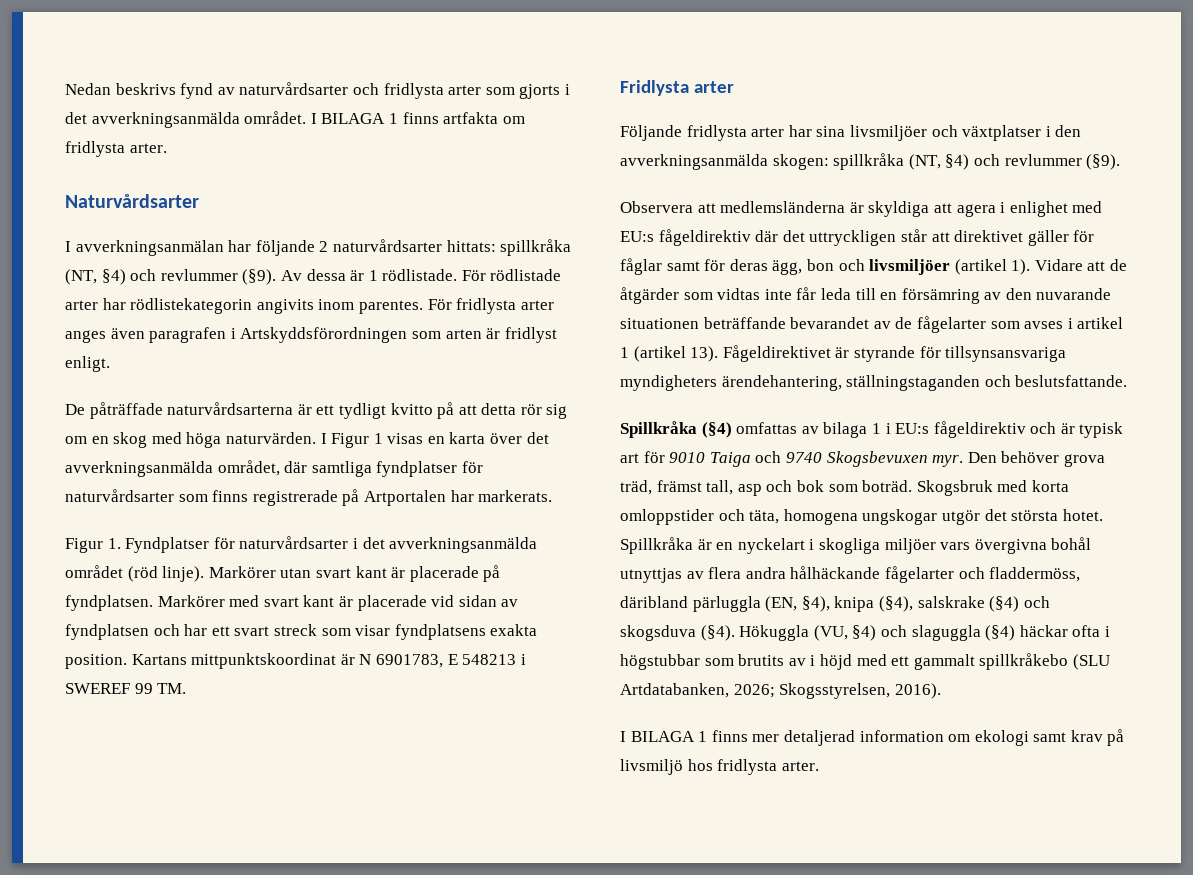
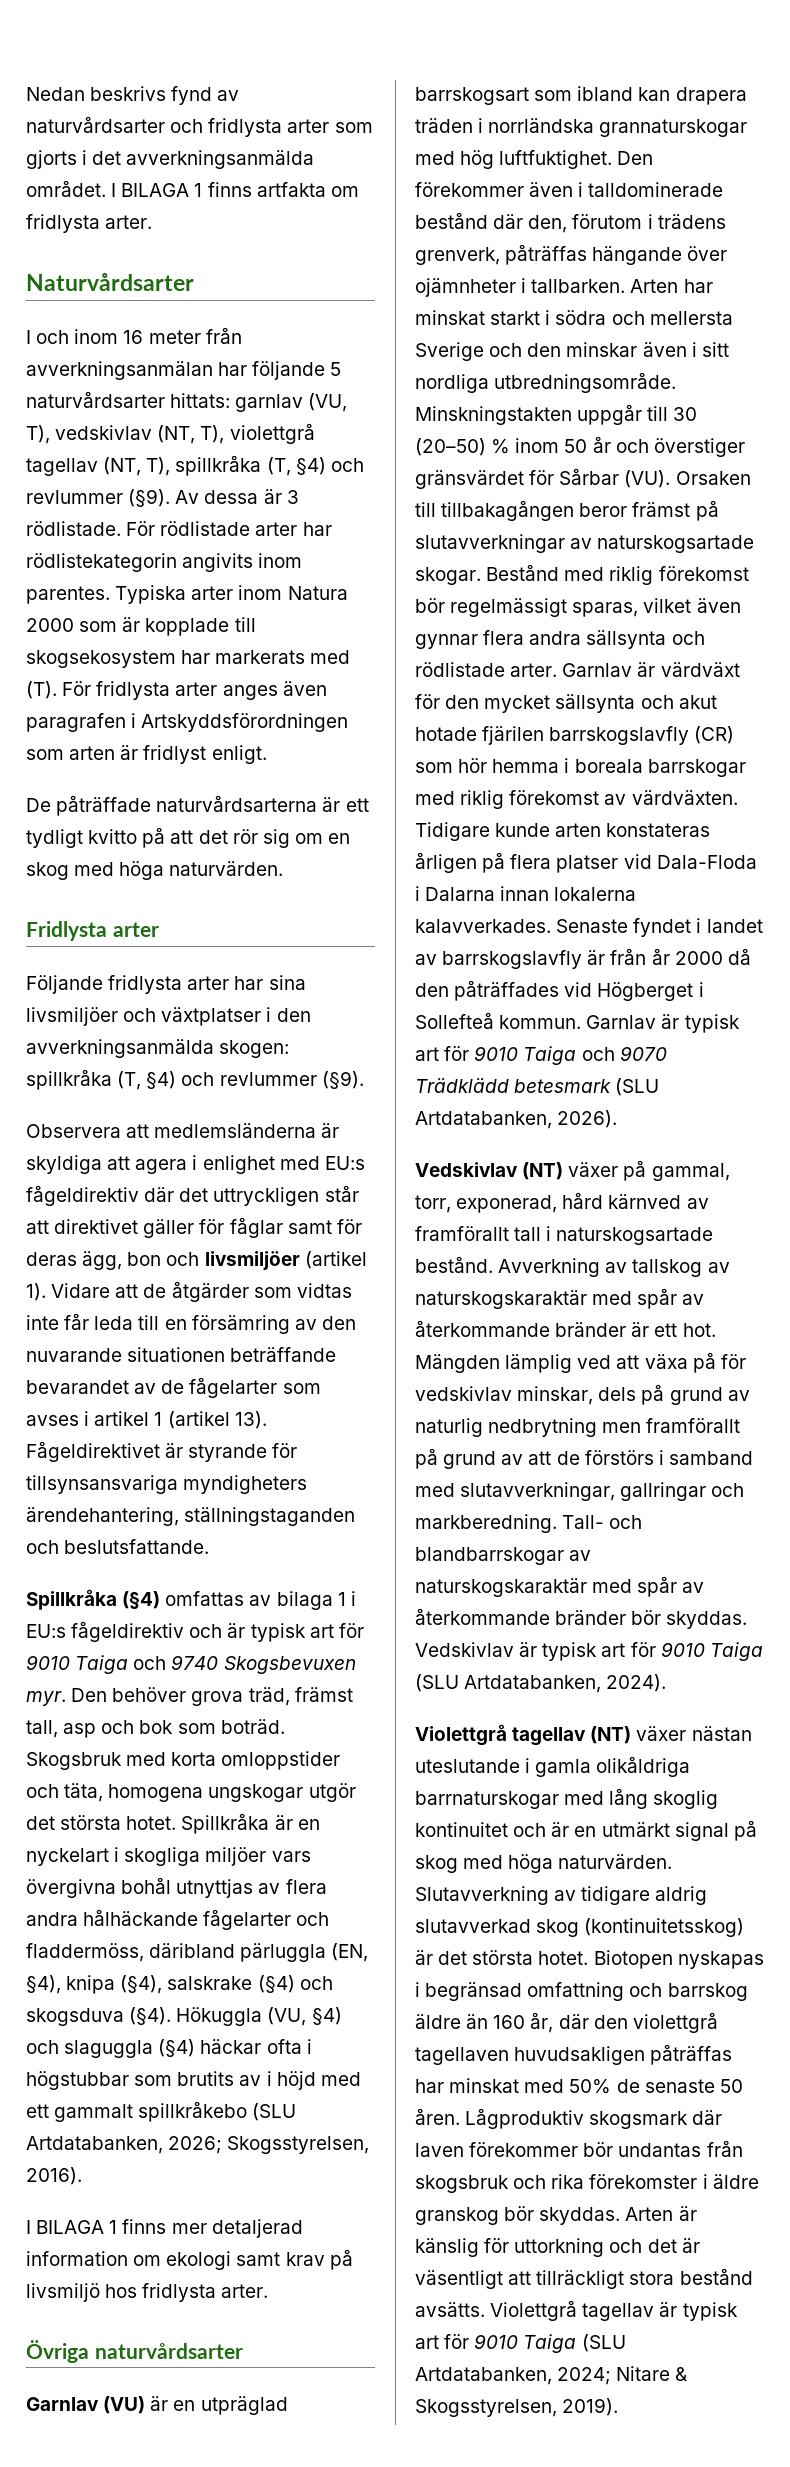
- I avverkningsanmälan har följande 2 naturvårdsarter hittats: spillkråka (NT, §4) och revlummer (§9).
+ I och inom 16 meter från avverkningsanmälan har följande 5 naturvårdsarter hittats: garnlav (VU, T), vedskivlav (NT, T), violettgrå tagellav (NT, T), spillkråka (T, §4) och revlummer (§9).
- Av dessa är 1 rödlistade.
+ Av dessa är 3 rödlistade.
- För fridlysta arter anges även paragrafen i Artskyddsförordningen som arten är fridlyst enligt.
+ Typiska arter inom Natura 2000 som är kopplade till skogsekosystem har markerats med (T). För fridlysta arter anges även paragrafen i Artskyddsförordningen som arten är fridlyst enligt.
- De påträffade naturvårdsarterna är ett tydligt kvitto på att detta rör sig om en skog med höga naturvärden. I Figur 1 visas en karta över det avverkningsanmälda området, där samtliga fyndplatser för naturvårdsarter som finns registrerade på Artportalen har markerats.
- Figur 1. Fyndplatser för naturvårdsarter i det avverkningsanmälda området (röd linje). Markörer utan svart kant är placerade på fyndplatsen. Markörer med svart kant är placerade vid sidan av fyndplatsen och har ett svart streck som visar fyndplatsens exakta position. Kartans mittpunktskoordinat är N 6901783, E 548213 i SWEREF 99 TM.
+ De påträffade naturvårdsarterna är ett tydligt kvitto på att det rör sig om en skog med höga naturvärden.
- Följande fridlysta arter har sina livsmiljöer och växtplatser i den avverkningsanmälda skogen: spillkråka (NT, §4) och revlummer (§9).
+ Följande fridlysta arter har sina livsmiljöer och växtplatser i den avverkningsanmälda skogen: spillkråka (T, §4) och revlummer (§9).
+ Övriga naturvårdsarter
+ Garnlav (VU) är en utpräglad barrskogsart som ibland kan drapera träden i norrländska grannaturskogar med hög luftfuktighet. Den förekommer även i talldominerade bestånd där den, förutom i trädens grenverk, påträffas hängande över ojämnheter i tallbarken. Arten har minskat starkt i södra och mellersta Sverige och den minskar även i sitt nordliga utbredningsområde. Minskningstakten uppgår till 30 (20–50) % inom 50 år och överstiger gränsvärdet för Sårbar (VU). Orsaken till tillbakagången beror främst på slutavverkningar av naturskogsartade skogar. Bestånd med riklig förekomst bör regelmässigt sparas, vilket även gynnar flera andra sällsynta och rödlistade arter. Garnlav är värdväxt för den mycket sällsynta och akut hotade fjärilen barrskogslavfly (CR) som hör hemma i boreala barrskogar med riklig förekomst av värdväxten. Tidigare kunde arten konstateras årligen på flera platser vid Dala-Floda i Dalarna innan lokalerna kalavverkades. Senaste fyndet i landet av barrskogslavfly är från år 2000 då den påträffades vid Högberget i Sollefteå kommun. Garnlav är typisk art för 9010 Taiga och 9070 Trädklädd betesmark (SLU Artdatabanken, 2026).
+ Vedskivlav (NT) växer på gammal, torr, exponerad, hård kärnved av framförallt tall i naturskogsartade bestånd. Avverkning av tallskog av naturskogskaraktär med spår av återkommande bränder är ett hot. Mängden lämplig ved att växa på för vedskivlav minskar, dels på grund av naturlig nedbrytning men framförallt på grund av att de förstörs i samband med slutavverkningar, gallringar och markberedning. Tall- och blandbarrskogar av naturskogskaraktär med spår av återkommande bränder bör skyddas. Vedskivlav är typisk art för 9010 Taiga (SLU Artdatabanken, 2024).
+ Violettgrå tagellav (NT) växer nästan uteslutande i gamla olikåldriga barrnaturskogar med lång skoglig kontinuitet och är en utmärkt signal på skog med höga naturvärden. Slutavverkning av tidigare aldrig slutavverkad skog (kontinuitetsskog) är det största hotet. Biotopen nyskapas i begränsad omfattning och barrskog äldre än 160 år, där den violettgrå tagellaven huvudsakligen påträffas har minskat med 50% de senaste 50 åren. Lågproduktiv skogsmark där laven förekommer bör undantas från skogsbruk och rika förekomster i äldre granskog bör skyddas. Arten är känslig för uttorkning och det är väsentligt att tillräckligt stora bestånd avsätts. Violettgrå tagellav är typisk art för 9010 Taiga (SLU Artdatabanken, 2024; Nitare & Skogsstyrelsen, 2019).

